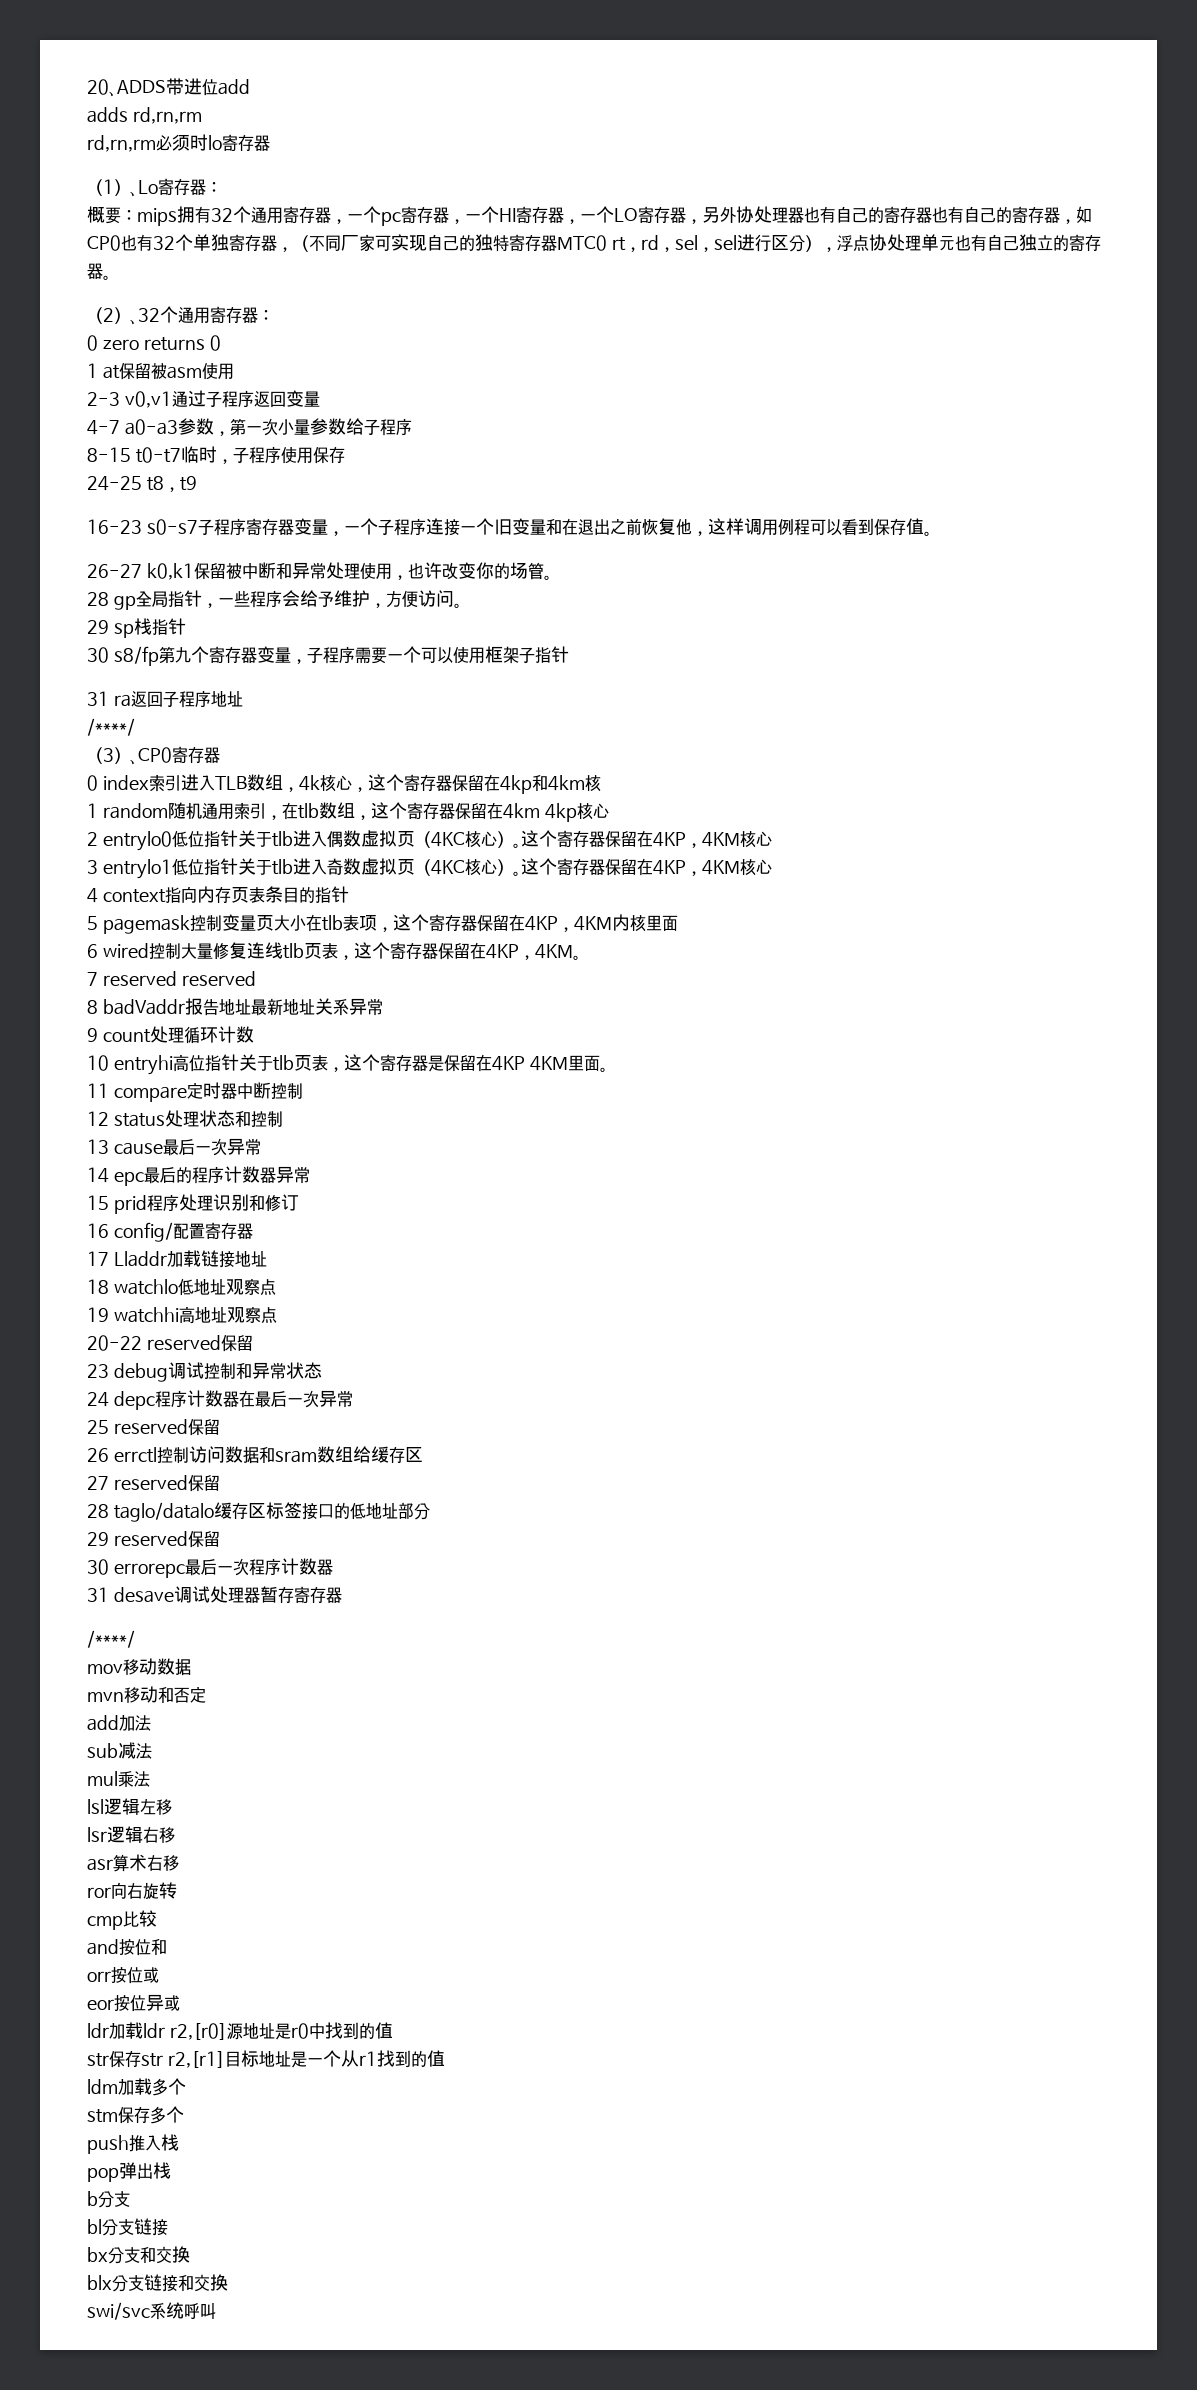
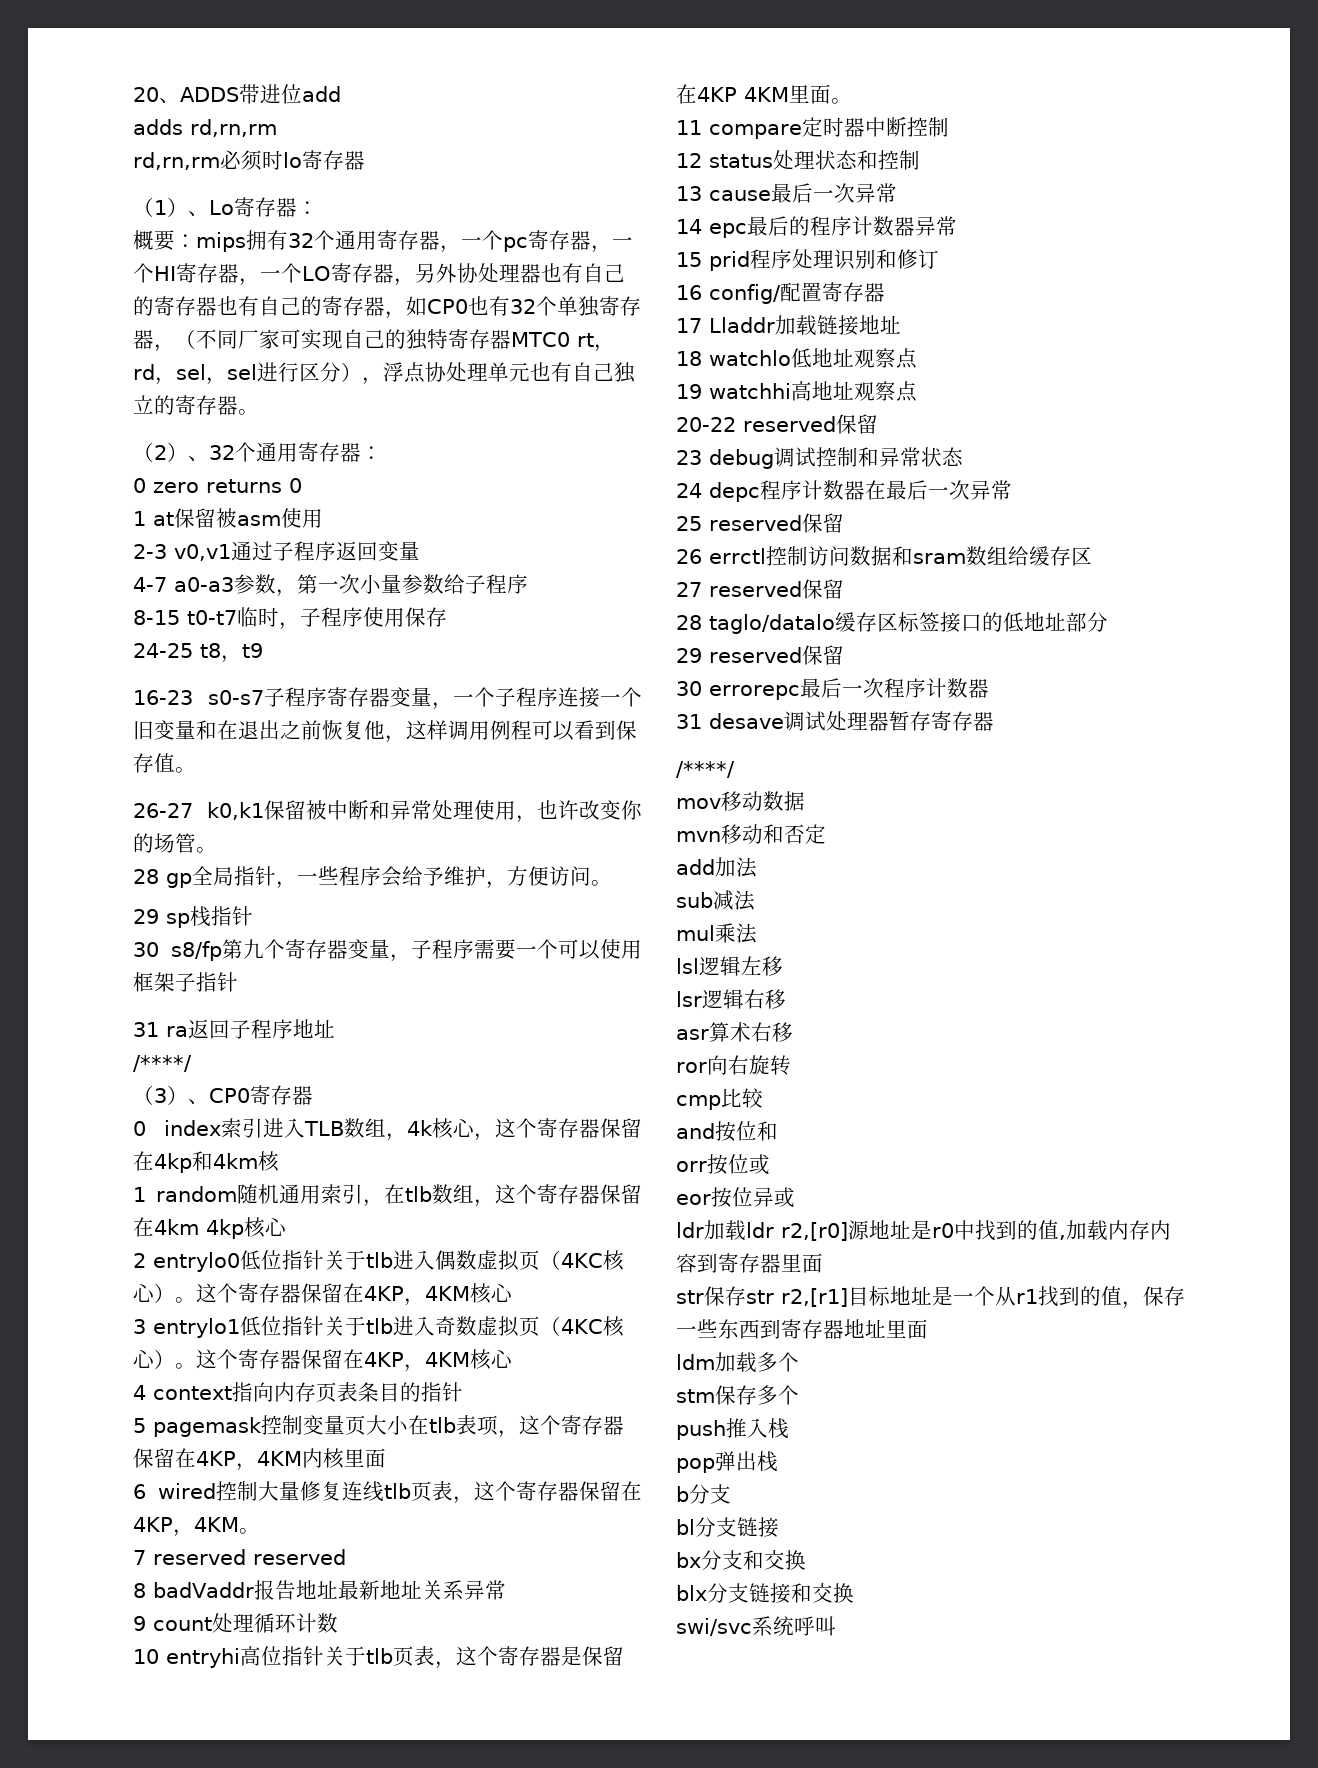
- ldr加载ldr r2,[r0]源地址是r0中找到的值
+ ldr加载ldr r2,[r0]源地址是r0中找到的值,加载内存内容到寄存器里面
- str保存str r2,[r1]目标地址是一个从r1找到的值
+ str保存str r2,[r1]目标地址是一个从r1找到的值，保存一些东西到寄存器地址里面

